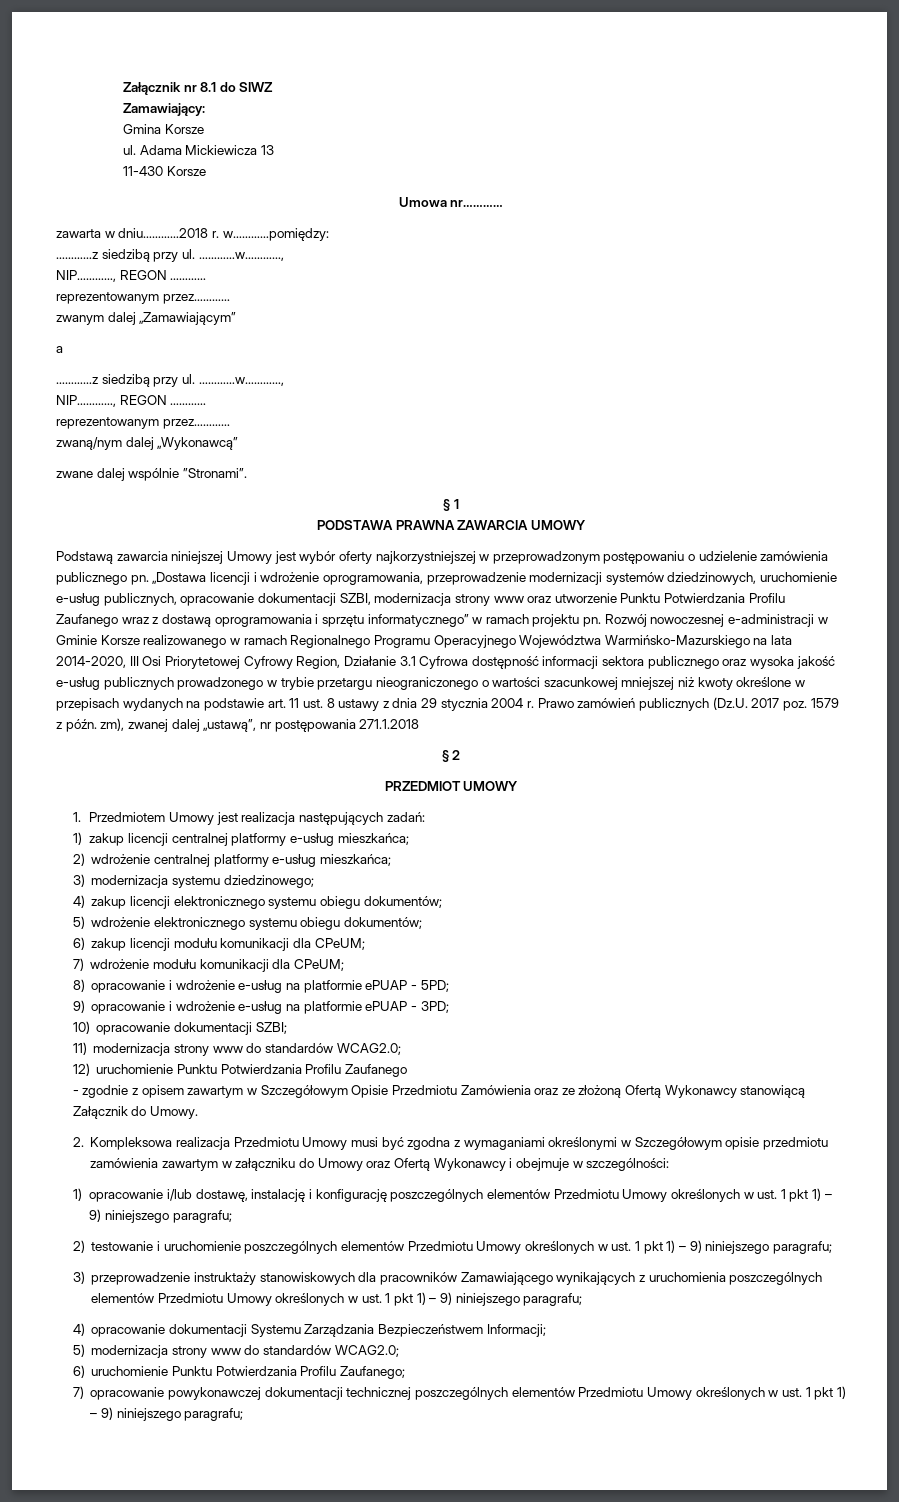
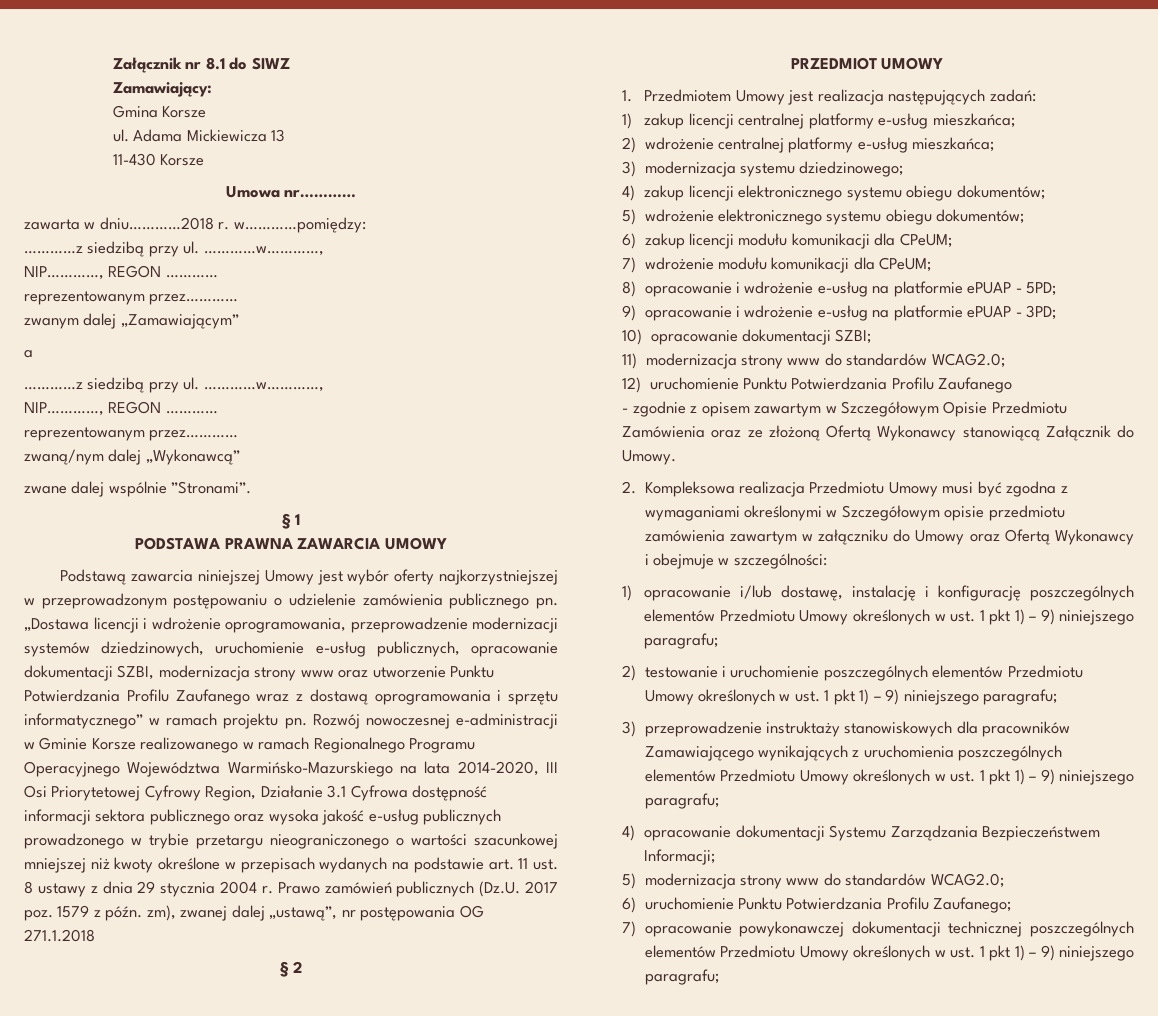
- Prawo zamówień publicznych (Dz.U. 2017 poz. 1579 z późn. zm), zwanej dalej „ustawą”, nr postępowania 271.1.2018
+ Prawo zamówień publicznych (Dz.U. 2017 poz. 1579 z późn. zm), zwanej dalej „ustawą”, nr postępowania OG 271.1.2018

